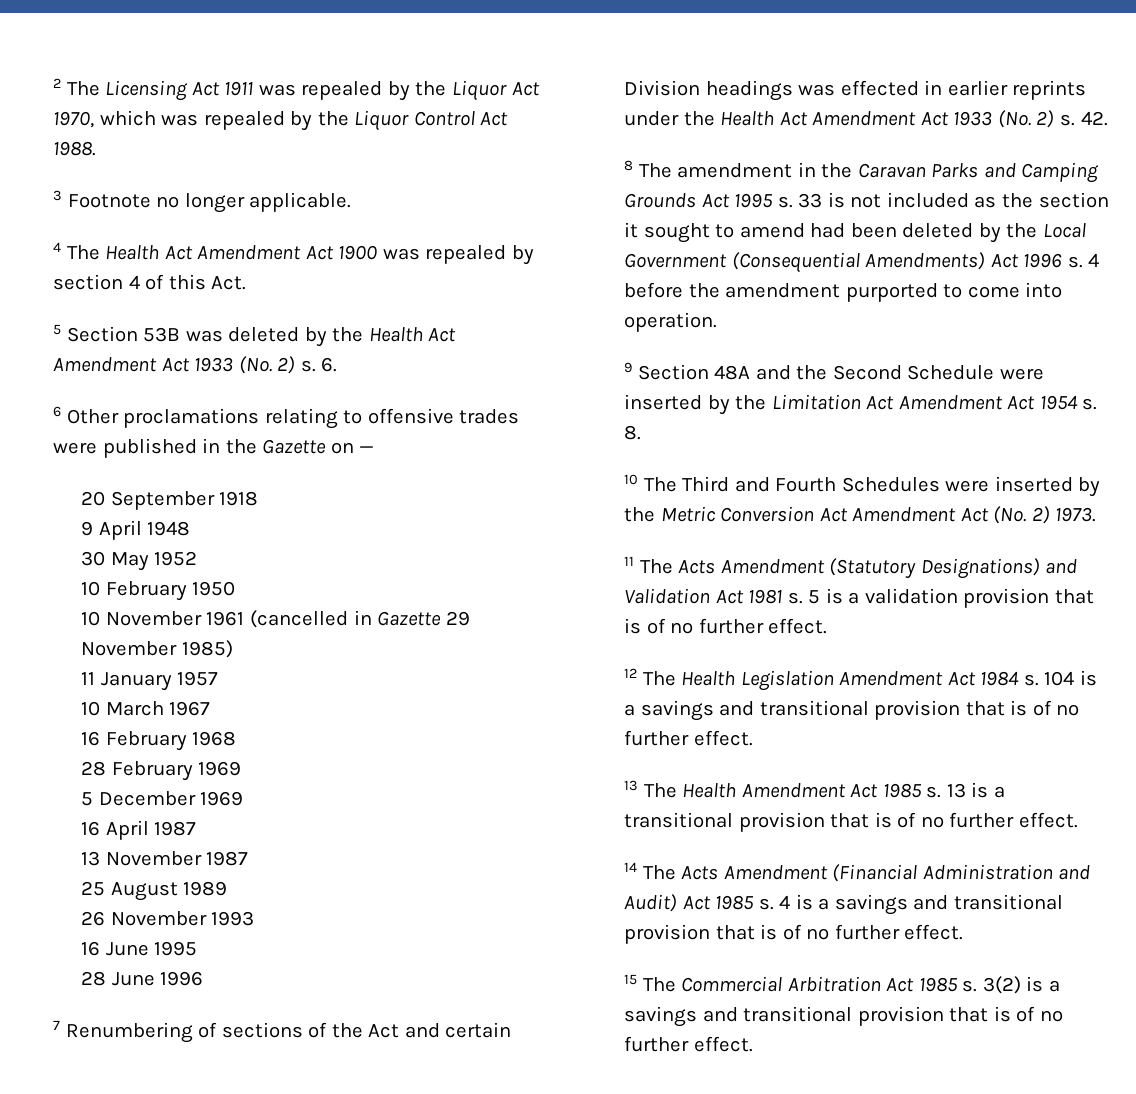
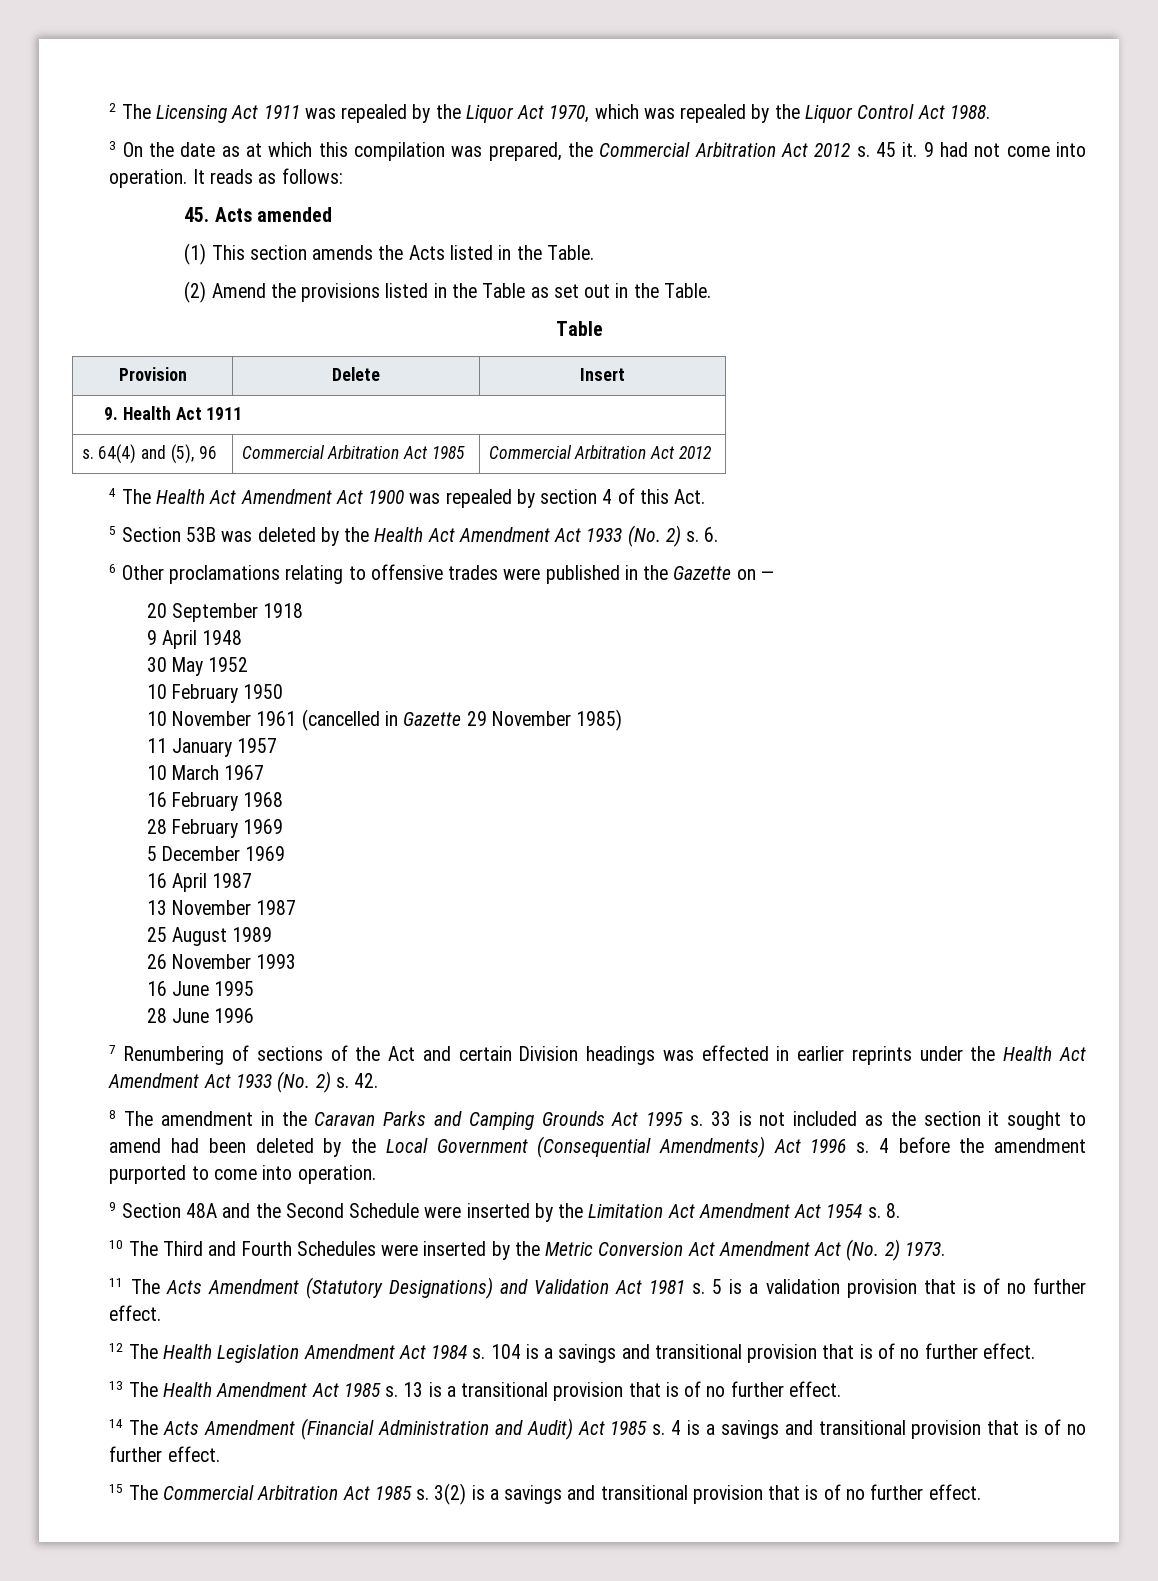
- 3 Footnote no longer applicable.
+ 3 On the date as at which this compilation was prepared, the Commercial Arbitration Act 2012 s. 45 it. 9 had not come into operation. It reads as follows:
+ 45. Acts amended
+ (1) This section amends the Acts listed in the Table.
+ (2) Amend the provisions listed in the Table as set out in the Table.
+ Table
+ Provision | Delete | Insert
+ 9. Health Act 1911
+ s. 64(4) and (5), 96 | Commercial Arbitration Act 1985 | Commercial Arbitration Act 2012

